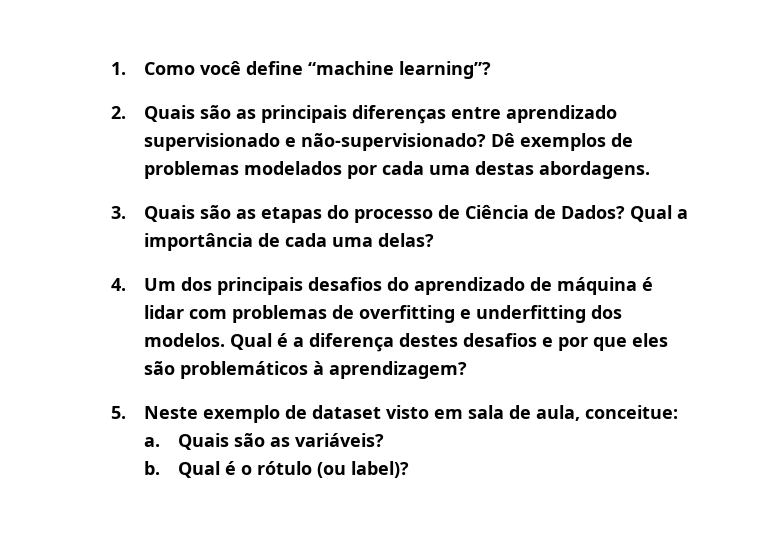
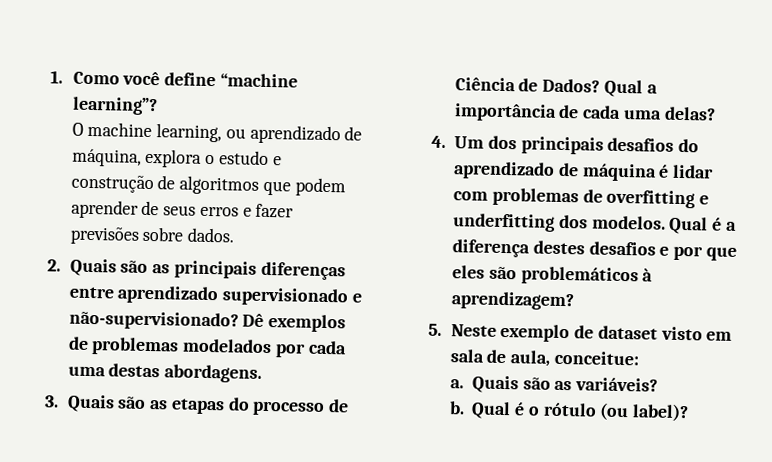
+ O machine learning, ou aprendizado de máquina, explora o estudo e construção de algoritmos que podem aprender de seus erros e fazer previsões sobre dados.

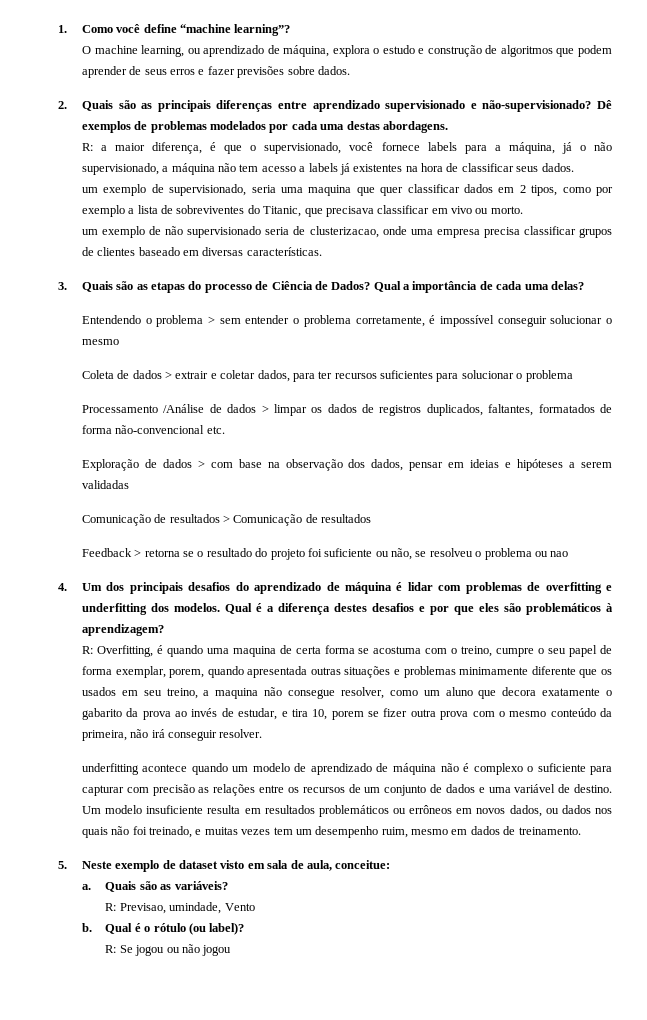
+ R: a maior diferença, é que o supervisionado, você fornece labels para a máquina, já o não supervisionado, a máquina não tem acesso a labels já existentes na hora de classificar seus dados.
+ um exemplo de supervisionado, seria uma maquina que quer classificar dados em 2 tipos, como por exemplo a lista de sobreviventes do Titanic, que precisava classificar em vivo ou morto.
+ um exemplo de não supervisionado seria de clusterizacao, onde uma empresa precisa classificar grupos de clientes baseado em diversas características.
+ Entendendo o problema > sem entender o problema corretamente, é impossível conseguir solucionar o mesmo
+ Coleta de dados > extrair e coletar dados, para ter recursos suficientes para solucionar o problema
+ Processamento /Análise de dados > limpar os dados de registros duplicados, faltantes, formatados de forma não-convencional etc.
+ Exploração de dados > com base na observação dos dados, pensar em ideias e hipóteses a serem validadas
+ Comunicação de resultados > Comunicação de resultados
+ Feedback > retorna se o resultado do projeto foi suficiente ou não, se resolveu o problema ou nao
+ R: Overfitting, é quando uma maquina de certa forma se acostuma com o treino, cumpre o seu papel de forma exemplar, porem, quando apresentada outras situações e problemas minimamente diferente que os usados em seu treino, a maquina não consegue resolver, como um aluno que decora exatamente o gabarito da prova ao invés de estudar, e tira 10, porem se fizer outra prova com o mesmo conteúdo da primeira, não irá conseguir resolver.
+ underfitting acontece quando um modelo de aprendizado de máquina não é complexo o suficiente para capturar com precisão as relações entre os recursos de um conjunto de dados e uma variável de destino. Um modelo insuficiente resulta em resultados problemáticos ou errôneos em novos dados, ou dados nos quais não foi treinado, e muitas vezes tem um desempenho ruim, mesmo em dados de treinamento.
+ R: Previsao, umindade, Vento
+ R: Se jogou ou não jogou

